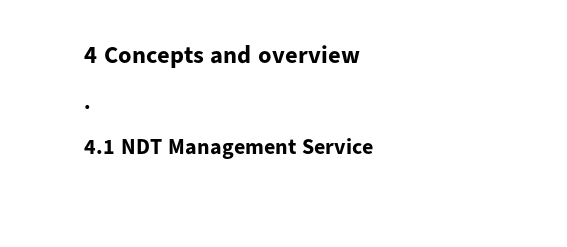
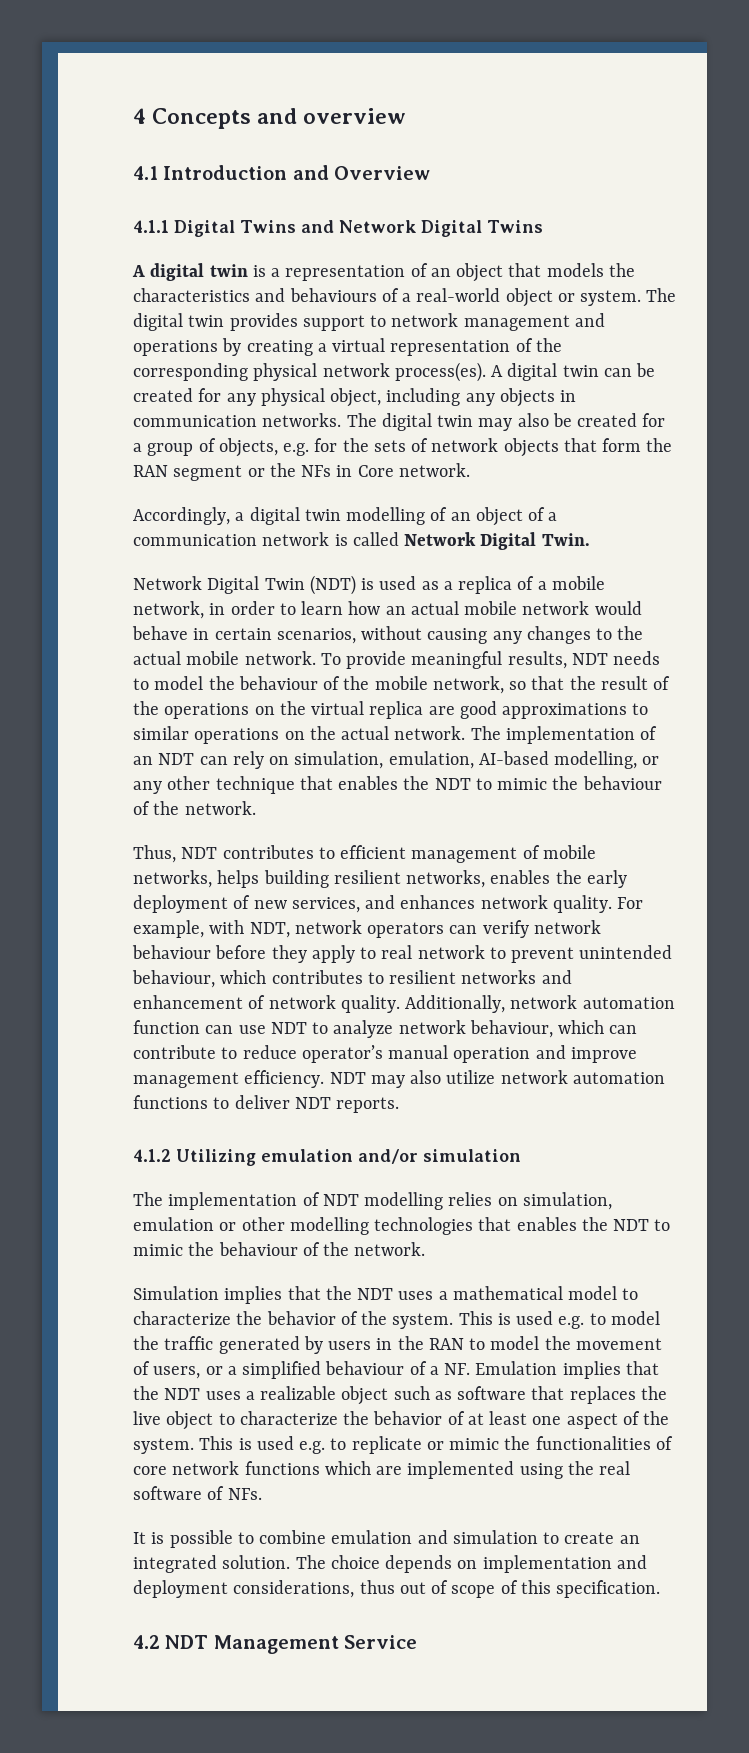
- .
- 4.1 NDT Management Service
+ 4.1 Introduction and Overview
+ 4.1.1 Digital Twins and Network Digital Twins
+ A digital twin is a representation of an object that models the characteristics and behaviours of a real-world object or system. The digital twin provides support to network management and operations by creating a virtual representation of the corresponding physical network process(es). A digital twin can be created for any physical object, including any objects in communication networks. The digital twin may also be created for a group of objects, e.g. for the sets of network objects that form the RAN segment or the NFs in Core network.
+ Accordingly, a digital twin modelling of an object of a communication network is called Network Digital Twin.
+ Network Digital Twin (NDT) is used as a replica of a mobile network, in order to learn how an actual mobile network would behave in certain scenarios, without causing any changes to the actual mobile network. To provide meaningful results, NDT needs to model the behaviour of the mobile network, so that the result of the operations on the virtual replica are good approximations to similar operations on the actual network. The implementation of an NDT can rely on simulation, emulation, AI-based modelling, or any other technique that enables the NDT to mimic the behaviour of the network.
+ Thus, NDT contributes to efficient management of mobile networks, helps building resilient networks, enables the early deployment of new services, and enhances network quality. For example, with NDT, network operators can verify network behaviour before they apply to real network to prevent unintended behaviour, which contributes to resilient networks and enhancement of network quality. Additionally, network automation function can use NDT to analyze network behaviour, which can contribute to reduce operator’s manual operation and improve management efficiency. NDT may also utilize network automation functions to deliver NDT reports.
+ 4.1.2 Utilizing emulation and/or simulation
+ The implementation of NDT modelling relies on simulation, emulation or other modelling technologies that enables the NDT to mimic the behaviour of the network.
+ Simulation implies that the NDT uses a mathematical model to characterize the behavior of the system. This is used e.g. to model the traffic generated by users in the RAN to model the movement of users, or a simplified behaviour of a NF. Emulation implies that the NDT uses a realizable object such as software that replaces the live object to characterize the behavior of at least one aspect of the system. This is used e.g. to replicate or mimic the functionalities of core network functions which are implemented using the real software of NFs.
+ It is possible to combine emulation and simulation to create an integrated solution. The choice depends on implementation and deployment considerations, thus out of scope of this specification.
+ 4.2 NDT Management Service

